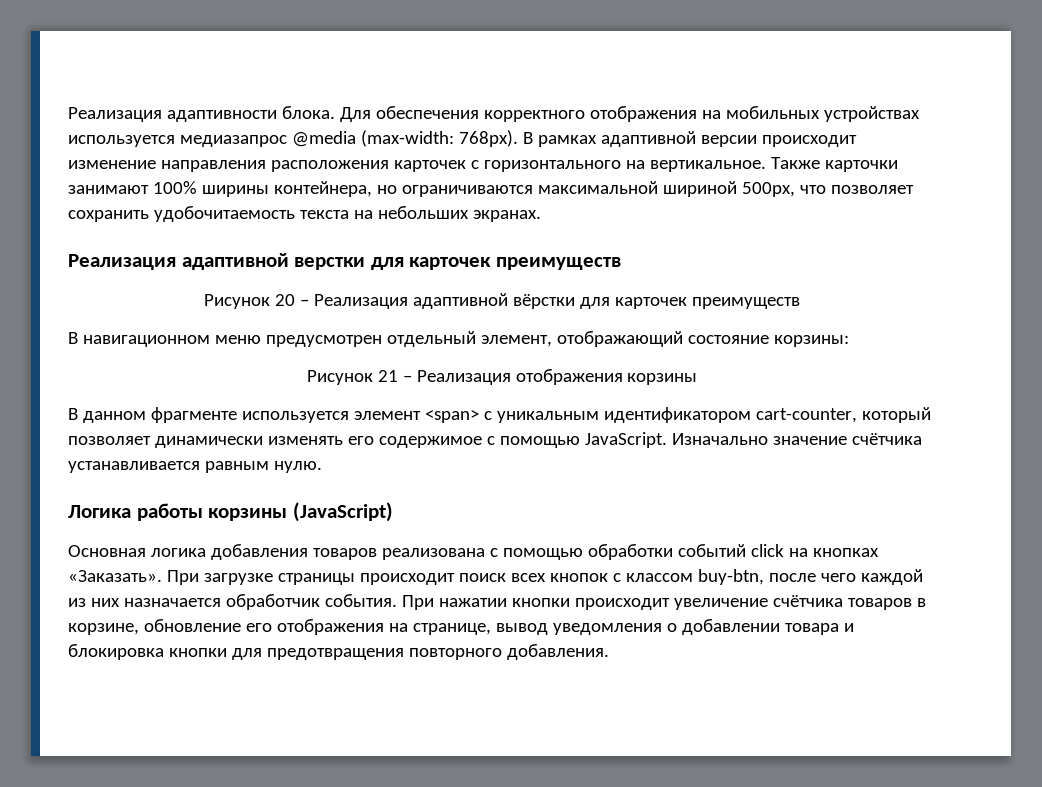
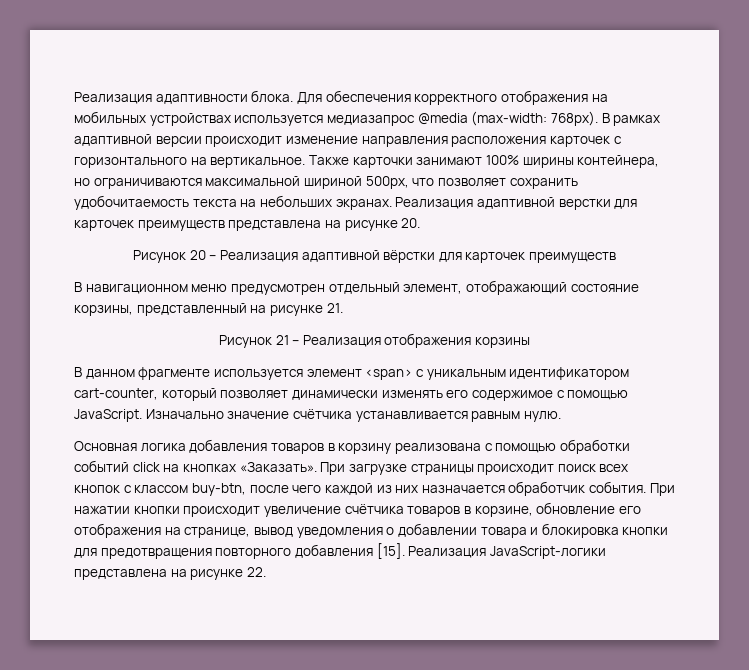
- Также карточки занимают 100% ширины контейнера, но ограничиваются максимальной шириной 500px, что позволяет сохранить удобочитаемость текста на небольших экранах.
- Реализация адаптивной верстки для карточек преимуществ
+ Также карточки занимают 100% ширины контейнера, но ограничиваются максимальной шириной 500px, что позволяет сохранить удобочитаемость текста на небольших экранах. Реализация адаптивной верстки для карточек преимуществ представлена на рисунке 20.
- В навигационном меню предусмотрен отдельный элемент, отображающий состояние корзины:
+ В навигационном меню предусмотрен отдельный элемент, отображающий состояние корзины, представленный на рисунке 21.
- Логика работы корзины (JavaScript)
- Основная логика добавления товаров реализована с помощью обработки событий click на кнопках «Заказать».
+ Основная логика добавления товаров в корзину реализована с помощью обработки событий click на кнопках «Заказать».
- При нажатии кнопки происходит увеличение счётчика товаров в корзине, обновление его отображения на странице, вывод уведомления о добавлении товара и блокировка кнопки для предотвращения повторного добавления.
+ При нажатии кнопки происходит увеличение счётчика товаров в корзине, обновление его отображения на странице, вывод уведомления о добавлении товара и блокировка кнопки для предотвращения повторного добавления [15]. Реализация JavaScript-логики представлена на рисунке 22.

